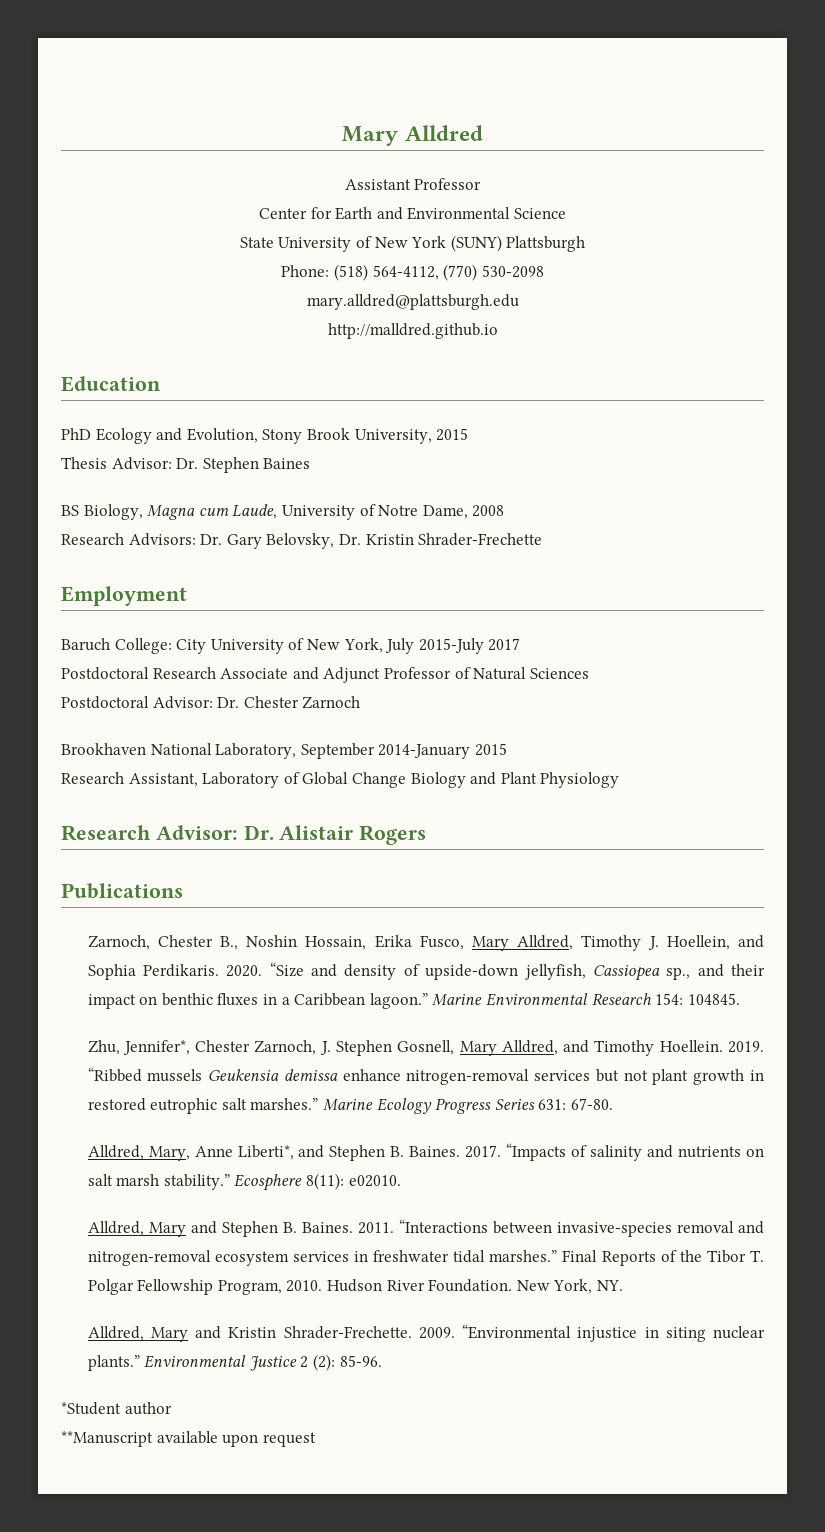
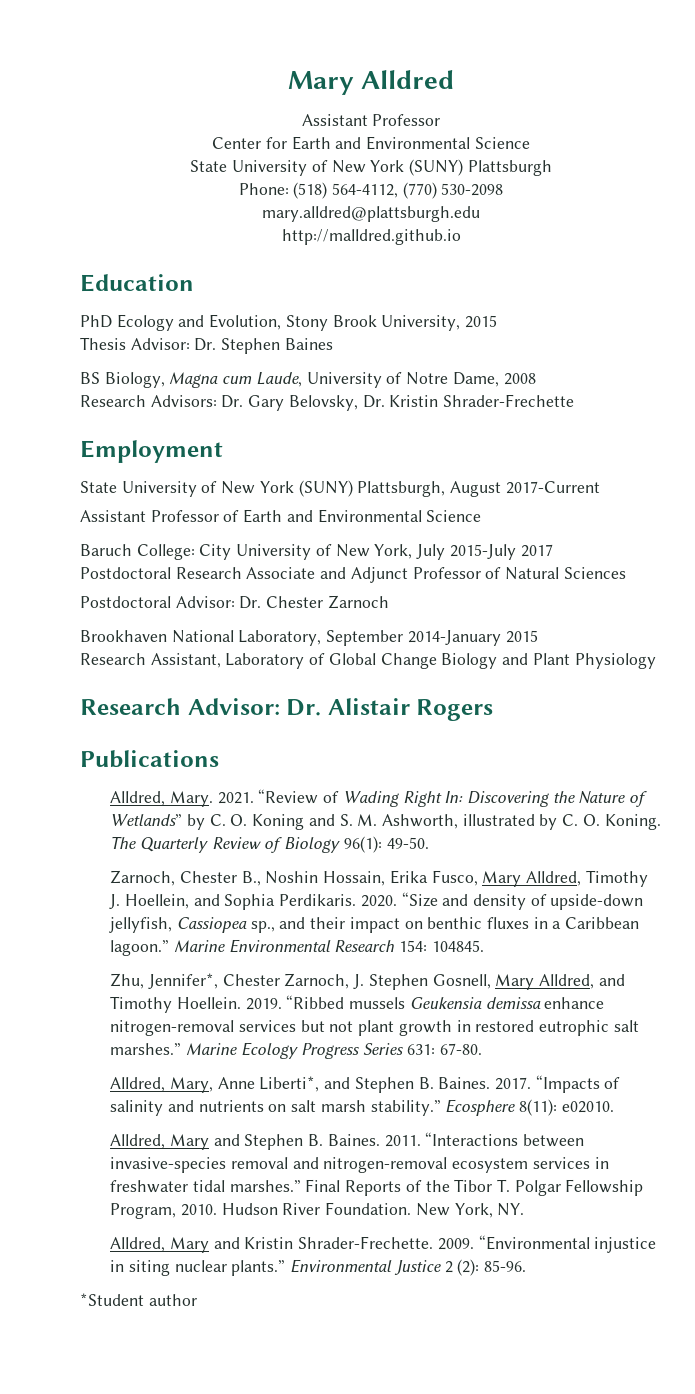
+ State University of New York (SUNY) Plattsburgh, August 2017-Current
+ Assistant Professor of Earth and Environmental Science
+ Alldred, Mary. 2021. “Review of Wading Right In: Discovering the Nature of Wetlands” by C. O. Koning and S. M. Ashworth, illustrated by C. O. Koning. The Quarterly Review of Biology 96(1): 49-50.
- **Manuscript available upon request

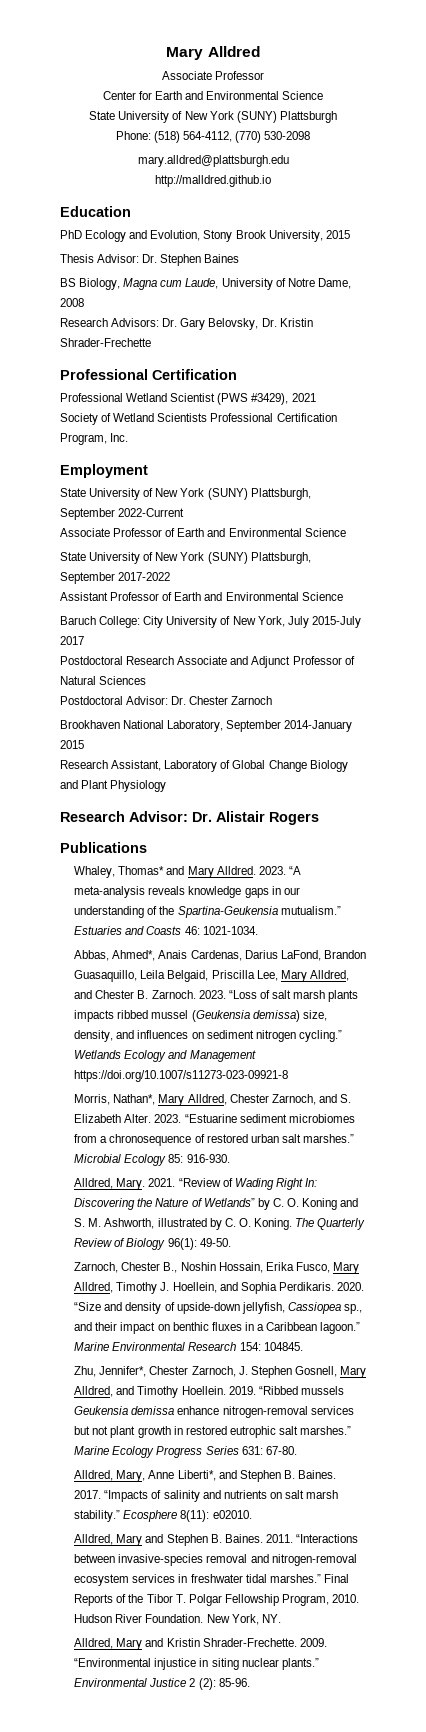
  Mary Alldred
- Assistant Professor
+ Associate Professor
  Research Advisors: Dr. Gary Belovsky, Dr. Kristin Shrader-Frechette
+ Professional Certification
+ Professional Wetland Scientist (PWS #3429), 2021
+ Society of Wetland Scientists Professional Certification Program, Inc.
- State University of New York (SUNY) Plattsburgh, August 2017-Current
+ State University of New York (SUNY) Plattsburgh, September 2022-Current
+ Associate Professor of Earth and Environmental Science
+ State University of New York (SUNY) Plattsburgh, September 2017-2022
+ Whaley, Thomas* and Mary Alldred. 2023. “A meta-analysis reveals knowledge gaps in our understanding of the Spartina-Geukensia mutualism.” Estuaries and Coasts 46: 1021-1034.
+ Abbas, Ahmed*, Anais Cardenas, Darius LaFond, Brandon Guasaquillo, Leila Belgaid, Priscilla Lee, Mary Alldred, and Chester B. Zarnoch. 2023. “Loss of salt marsh plants impacts ribbed mussel (Geukensia demissa) size, density, and influences on sediment nitrogen cycling.” Wetlands Ecology and Management https://doi.org/10.1007/s11273-023-09921-8
+ Morris, Nathan*, Mary Alldred, Chester Zarnoch, and S. Elizabeth Alter. 2023. “Estuarine sediment microbiomes from a chronosequence of restored urban salt marshes.” Microbial Ecology 85: 916-930.
- *Student author

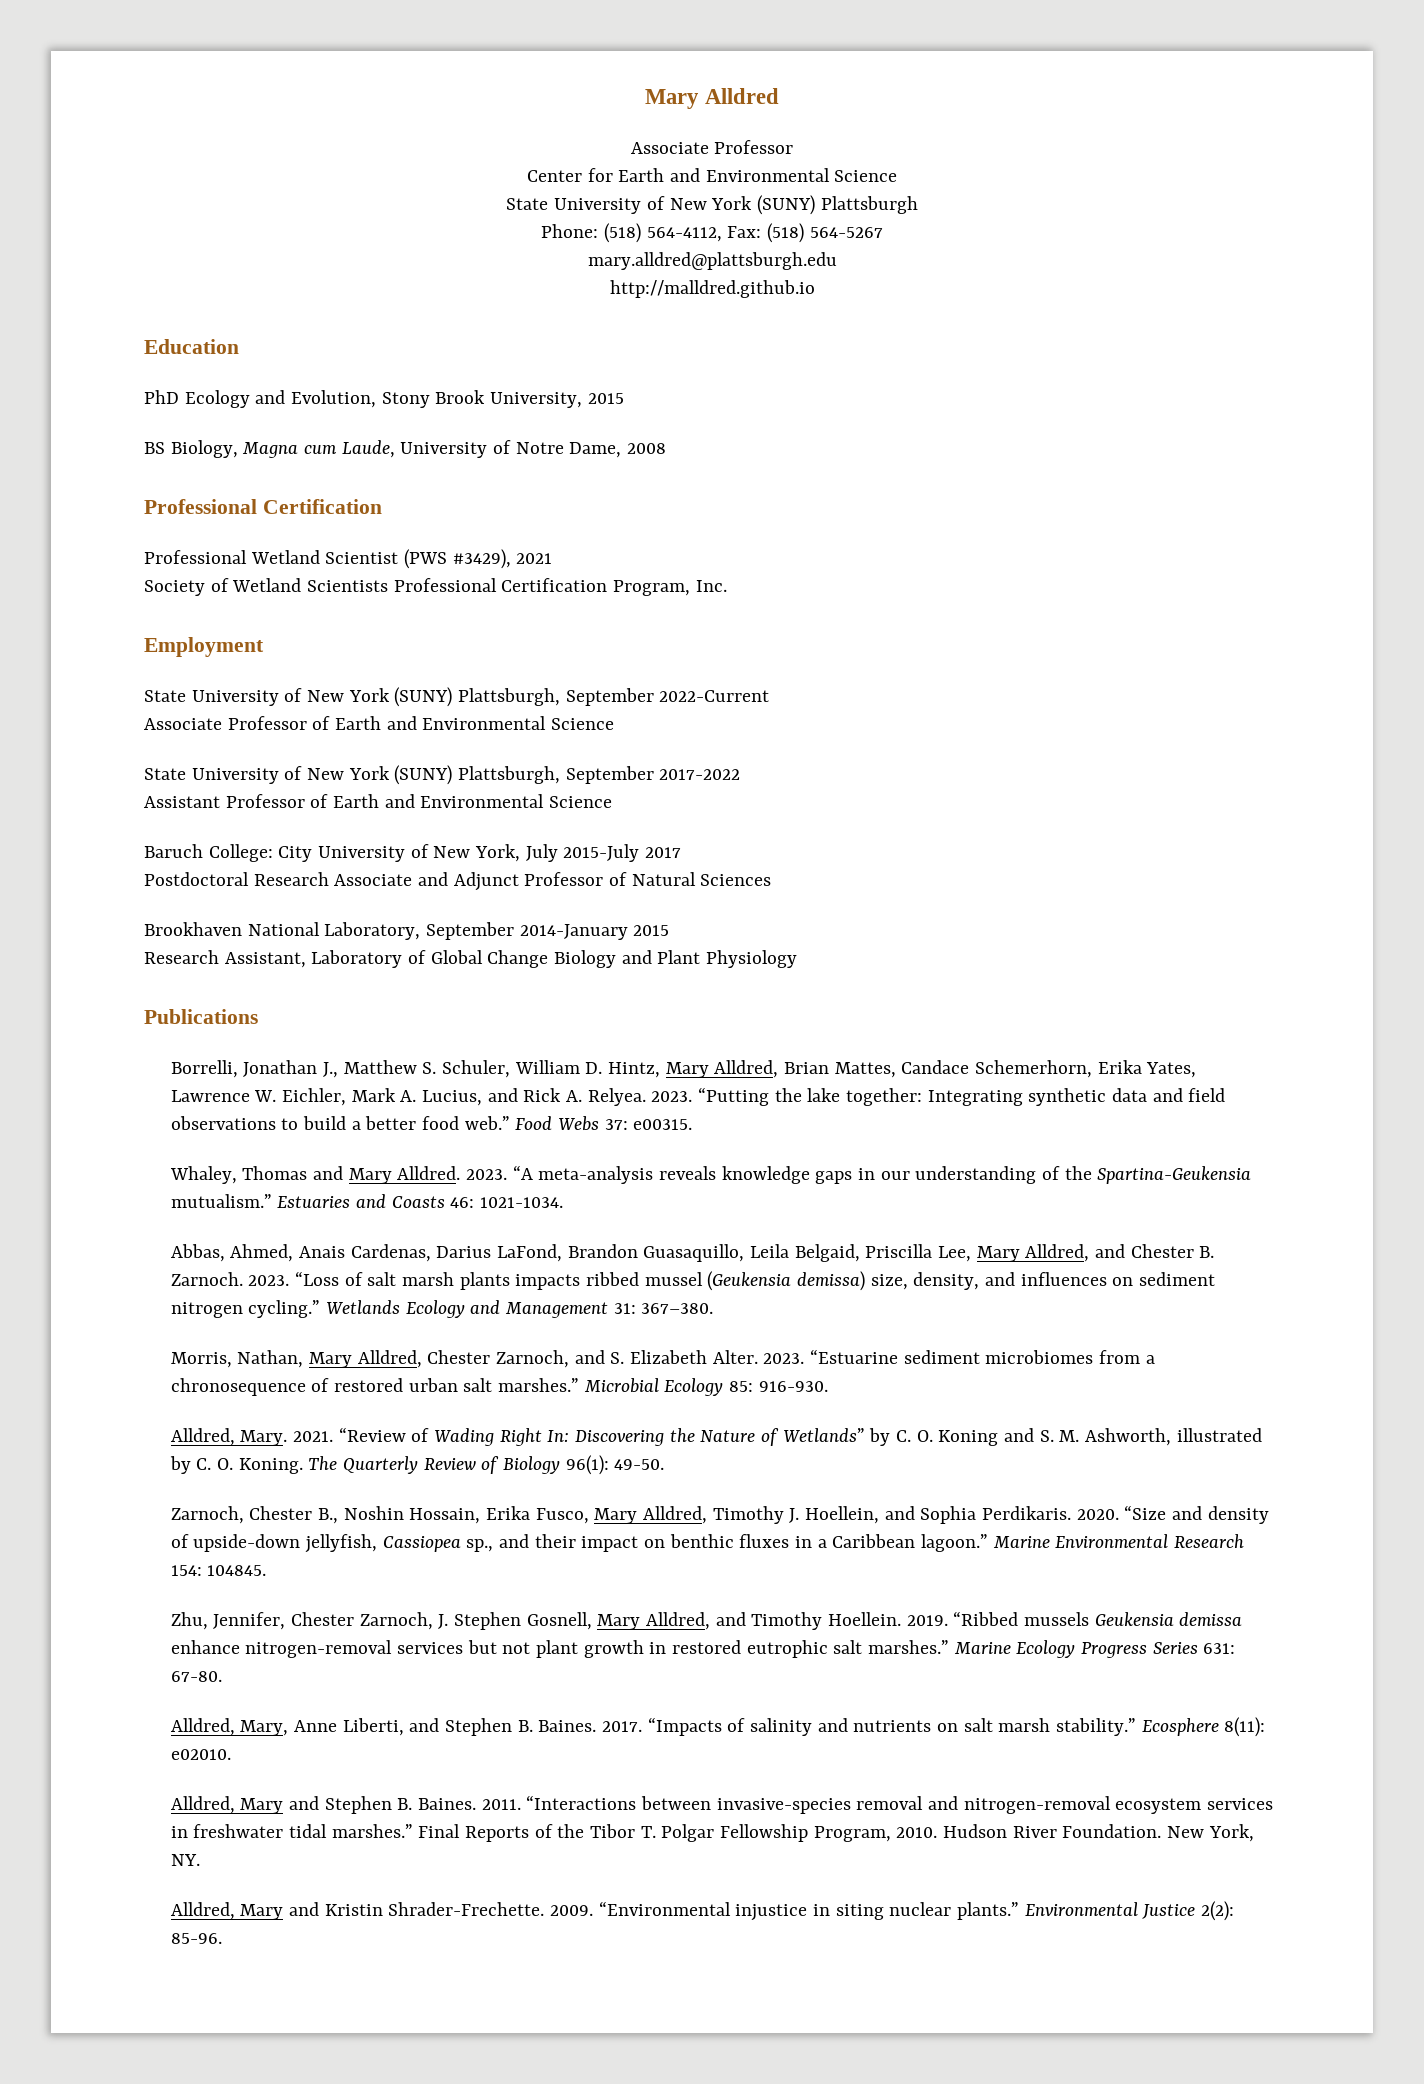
- Phone: (518) 564-4112, (770) 530-2098
+ Phone: (518) 564-4112, Fax: (518) 564-5267
- Thesis Advisor: Dr. Stephen Baines
- Research Advisors: Dr. Gary Belovsky, Dr. Kristin Shrader-Frechette
- Postdoctoral Advisor: Dr. Chester Zarnoch
- Research Advisor: Dr. Alistair Rogers
  Publications
+ Borrelli, Jonathan J., Matthew S. Schuler, William D. Hintz, Mary Alldred, Brian Mattes, Candace Schemerhorn, Erika Yates, Lawrence W. Eichler, Mark A. Lucius, and Rick A. Relyea. 2023. “Putting the lake together: Integrating synthetic data and field observations to build a better food web.” Food Webs 37: e00315.
- Whaley, Thomas* and Mary Alldred.
+ Whaley, Thomas and Mary Alldred.
- Abbas, Ahmed*, Anais Cardenas, Darius LaFond, Brandon Guasaquillo, Leila Belgaid, Priscilla Lee, Mary Alldred, and Chester B. Zarnoch.
+ Abbas, Ahmed, Anais Cardenas, Darius LaFond, Brandon Guasaquillo, Leila Belgaid, Priscilla Lee, Mary Alldred, and Chester B. Zarnoch.
- Wetlands Ecology and Management https://doi.org/10.1007/s11273-023-09921-8
+ Wetlands Ecology and Management 31: 367–380.
- Morris, Nathan*, Mary Alldred, Chester Zarnoch, and S. Elizabeth Alter.
+ Morris, Nathan, Mary Alldred, Chester Zarnoch, and S. Elizabeth Alter.
- Zhu, Jennifer*, Chester Zarnoch, J. Stephen Gosnell, Mary Alldred, and Timothy Hoellein.
+ Zhu, Jennifer, Chester Zarnoch, J. Stephen Gosnell, Mary Alldred, and Timothy Hoellein.
- Alldred, Mary, Anne Liberti*, and Stephen B. Baines.
+ Alldred, Mary, Anne Liberti, and Stephen B. Baines.
- Environmental Justice 2 (2): 85-96.
+ Environmental Justice 2(2): 85-96.

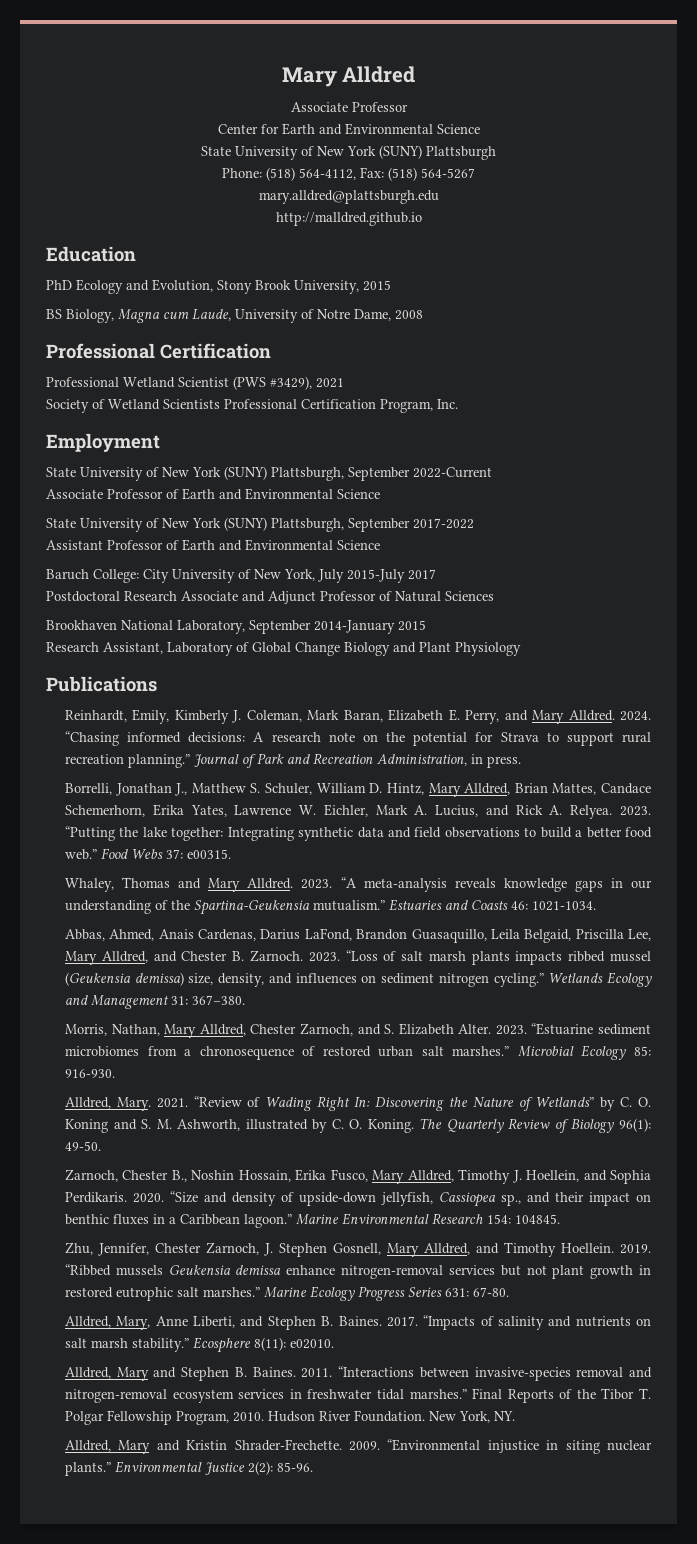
+ Reinhardt, Emily, Kimberly J. Coleman, Mark Baran, Elizabeth E. Perry, and Mary Alldred. 2024. “Chasing informed decisions: A research note on the potential for Strava to support rural recreation planning.” Journal of Park and Recreation Administration, in press.

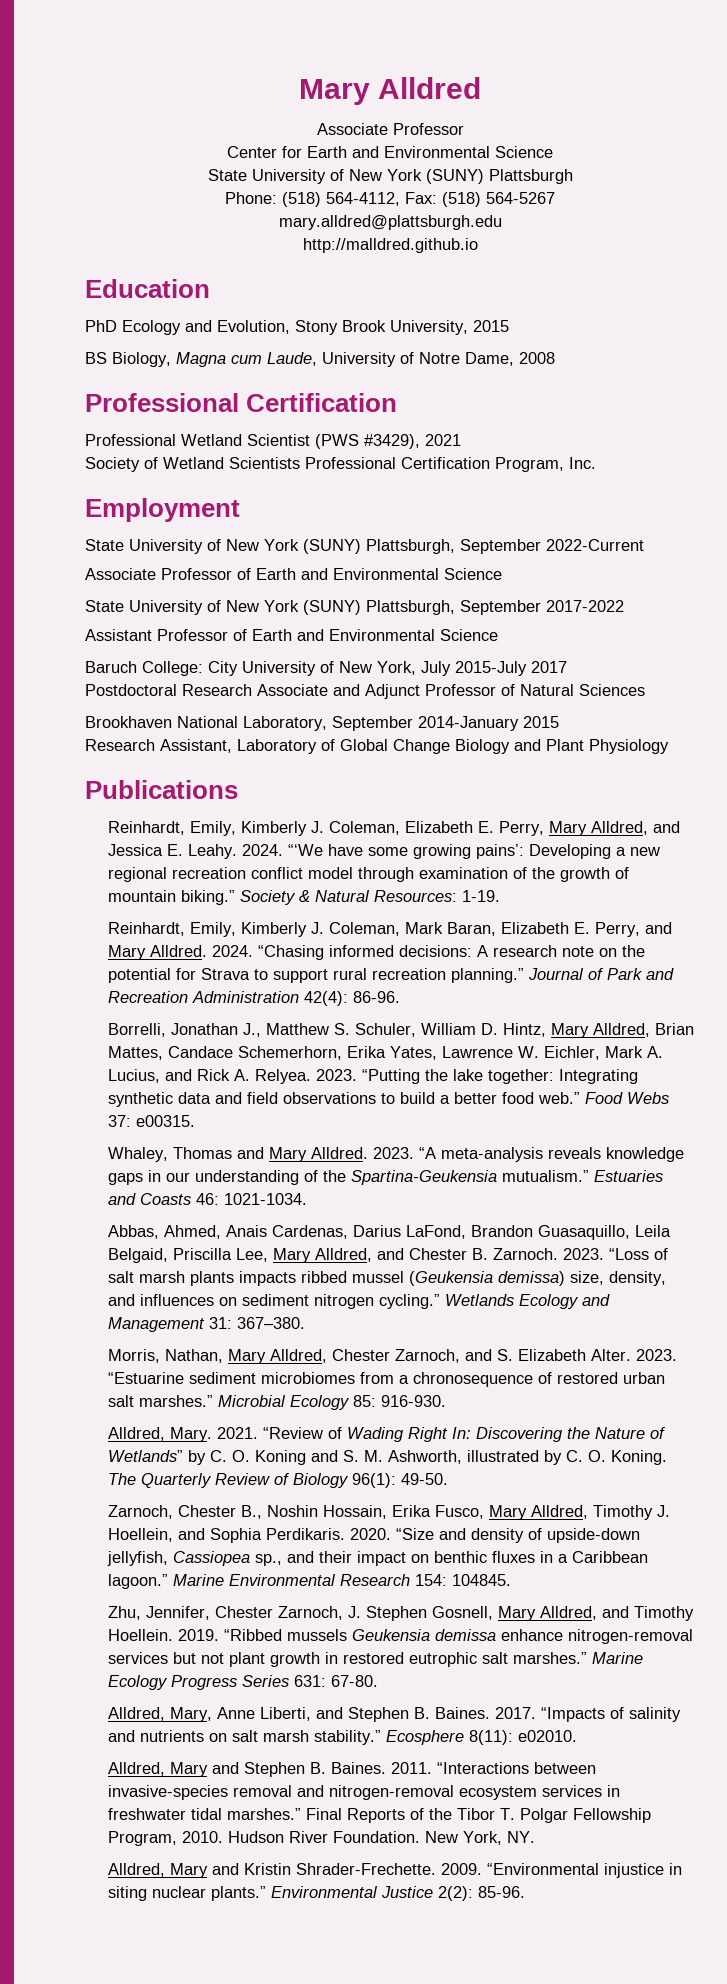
+ Reinhardt, Emily, Kimberly J. Coleman, Elizabeth E. Perry, Mary Alldred, and Jessica E. Leahy. 2024. “‘We have some growing pains’: Developing a new regional recreation conflict model through examination of the growth of mountain biking.” Society & Natural Resources: 1-19.
- Journal of Park and Recreation Administration, in press.
+ Journal of Park and Recreation Administration 42(4): 86-96.

